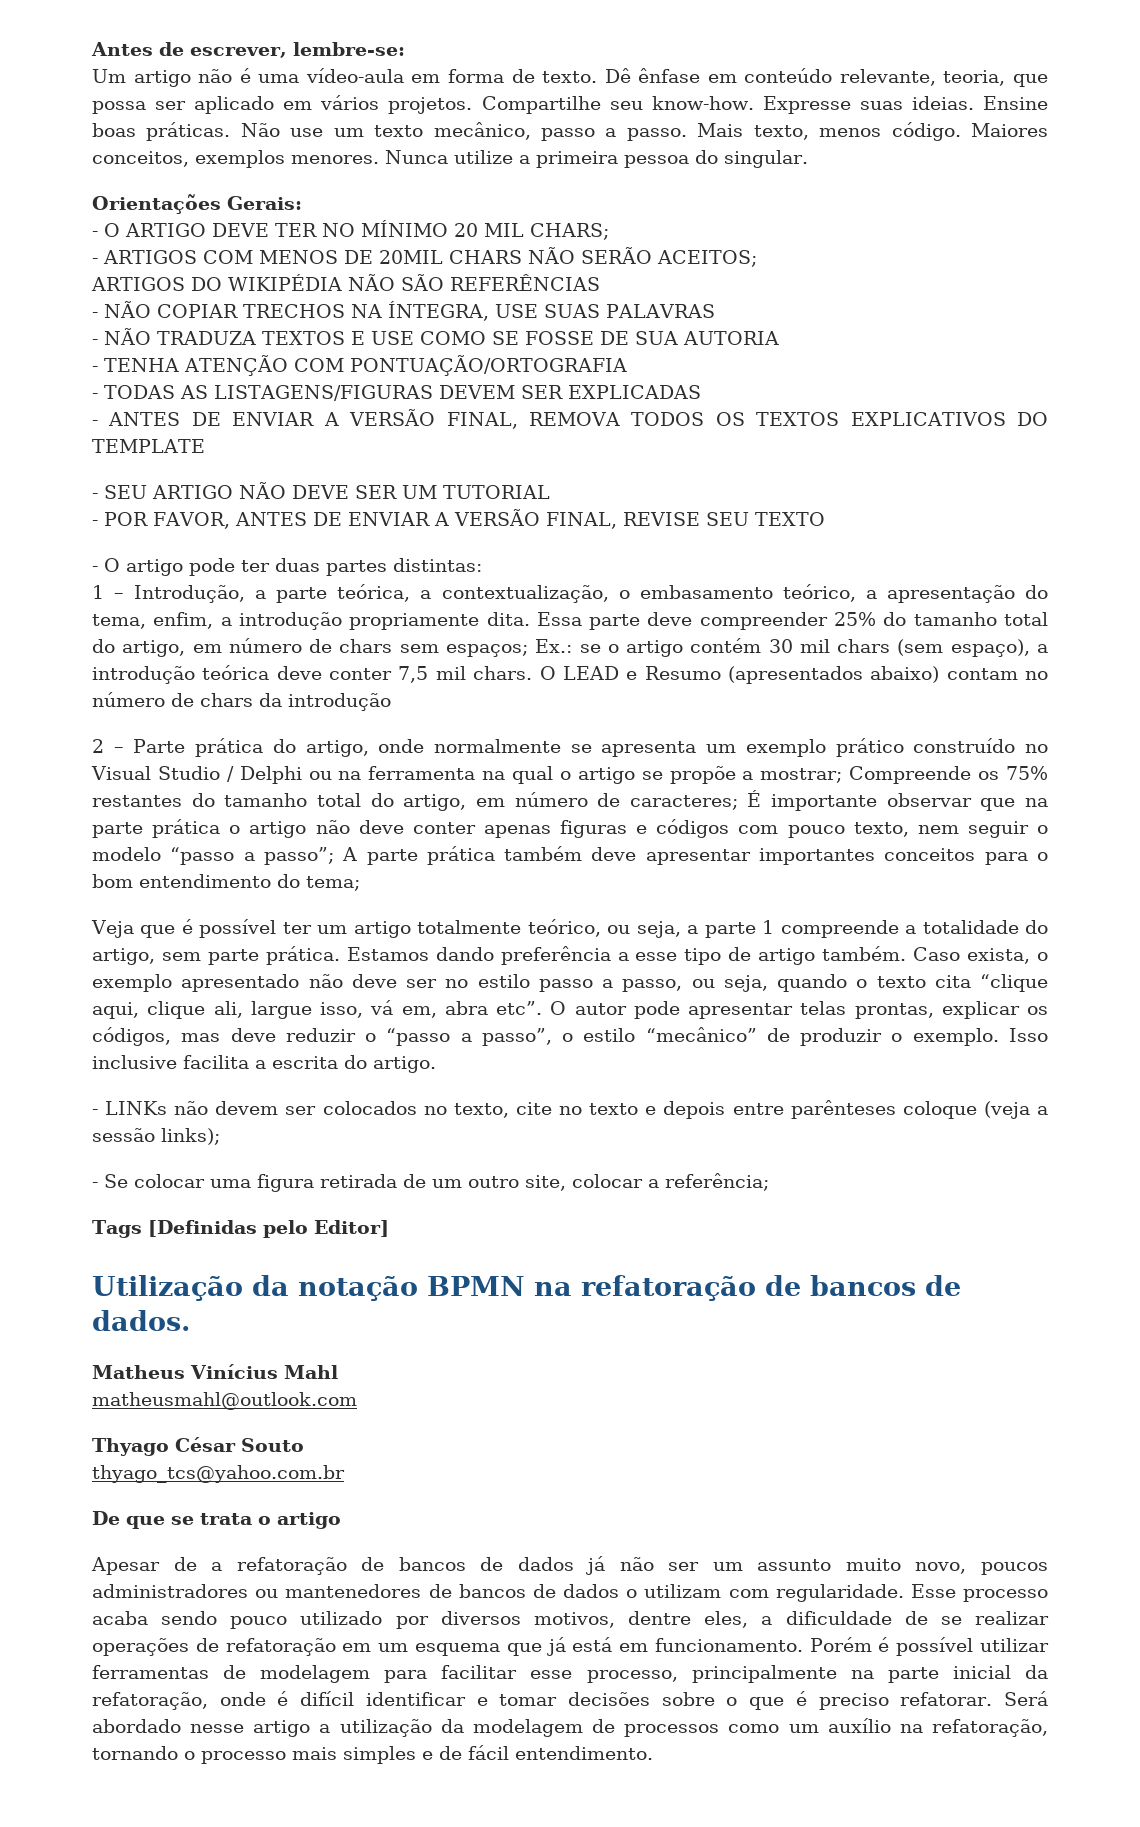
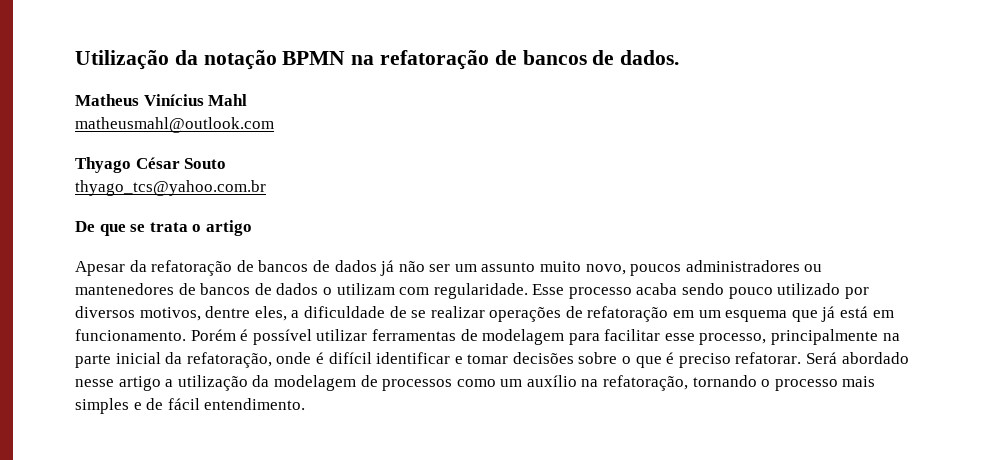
- Antes de escrever, lembre-se:
- Um artigo não é uma vídeo-aula em forma de texto. Dê ênfase em conteúdo relevante, teoria, que possa ser aplicado em vários projetos. Compartilhe seu know-how. Expresse suas ideias. Ensine boas práticas. Não use um texto mecânico, passo a passo. Mais texto, menos código. Maiores conceitos, exemplos menores. Nunca utilize a primeira pessoa do singular.
- Orientações Gerais:
- - O ARTIGO DEVE TER NO MÍNIMO 20 MIL CHARS;
- - ARTIGOS COM MENOS DE 20MIL CHARS NÃO SERÃO ACEITOS;
- ARTIGOS DO WIKIPÉDIA NÃO SÃO REFERÊNCIAS
- - NÃO COPIAR TRECHOS NA ÍNTEGRA, USE SUAS PALAVRAS
- - NÃO TRADUZA TEXTOS E USE COMO SE FOSSE DE SUA AUTORIA
- - TENHA ATENÇÃO COM PONTUAÇÃO/ORTOGRAFIA
- - TODAS AS LISTAGENS/FIGURAS DEVEM SER EXPLICADAS
- - ANTES DE ENVIAR A VERSÃO FINAL, REMOVA TODOS OS TEXTOS EXPLICATIVOS DO TEMPLATE
- - SEU ARTIGO NÃO DEVE SER UM TUTORIAL
- - POR FAVOR, ANTES DE ENVIAR A VERSÃO FINAL, REVISE SEU TEXTO
- - O artigo pode ter duas partes distintas:
- 1 – Introdução, a parte teórica, a contextualização, o embasamento teórico, a apresentação do tema, enfim, a introdução propriamente dita. Essa parte deve compreender 25% do tamanho total do artigo, em número de chars sem espaços; Ex.: se o artigo contém 30 mil chars (sem espaço), a introdução teórica deve conter 7,5 mil chars. O LEAD e Resumo (apresentados abaixo) contam no número de chars da introdução
- 2 – Parte prática do artigo, onde normalmente se apresenta um exemplo prático construído no Visual Studio / Delphi ou na ferramenta na qual o artigo se propõe a mostrar; Compreende os 75% restantes do tamanho total do artigo, em número de caracteres; É importante observar que na parte prática o artigo não deve conter apenas figuras e códigos com pouco texto, nem seguir o modelo “passo a passo”; A parte prática também deve apresentar importantes conceitos para o bom entendimento do tema;
- Veja que é possível ter um artigo totalmente teórico, ou seja, a parte 1 compreende a totalidade do artigo, sem parte prática. Estamos dando preferência a esse tipo de artigo também. Caso exista, o exemplo apresentado não deve ser no estilo passo a passo, ou seja, quando o texto cita “clique aqui, clique ali, largue isso, vá em, abra etc”. O autor pode apresentar telas prontas, explicar os códigos, mas deve reduzir o “passo a passo”, o estilo “mecânico” de produzir o exemplo. Isso inclusive facilita a escrita do artigo.
- - LINKs não devem ser colocados no texto, cite no texto e depois entre parênteses coloque (veja a sessão links);
- - Se colocar uma figura retirada de um outro site, colocar a referência;
- Tags [Definidas pelo Editor]
- Apesar de a refatoração de bancos de dados já não ser um assunto muito novo, poucos administradores ou mantenedores de bancos de dados o utilizam com regularidade.
+ Apesar da refatoração de bancos de dados já não ser um assunto muito novo, poucos administradores ou mantenedores de bancos de dados o utilizam com regularidade.

